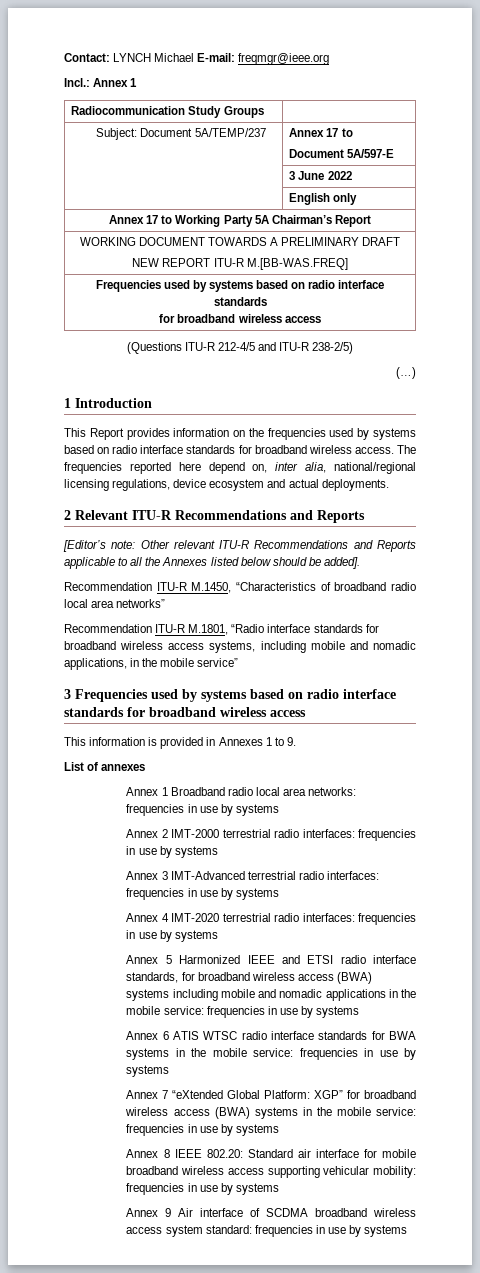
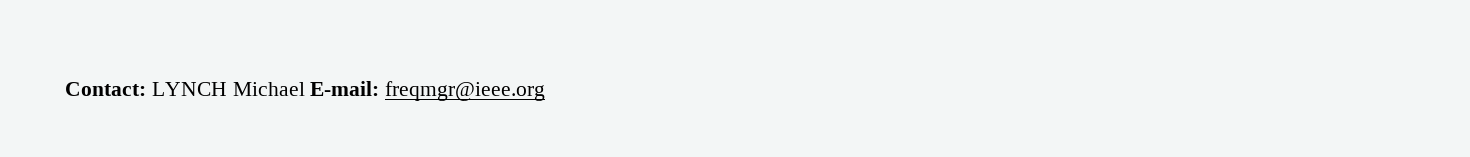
- Incl.: Annex 1
- Radiocommunication Study Groups |
- Subject: Document 5A/TEMP/237 | Annex 17 to
- Document 5A/597-E
- | 3 June 2022
- | English only
- Annex 17 to Working Party 5A Chairman’s Report
- WORKING DOCUMENT TOWARDS A PRELIMINARY DRAFT
- NEW REPORT ITU-R M.[BB-WAS.FREQ]
- Frequencies used by systems based on radio interface standards
- for broadband wireless access
- (Questions ITU-R 212-4/5 and ITU-R 238-2/5)
- (…)
- 1 Introduction
- This Report provides information on the frequencies used by systems based on radio interface standards for broadband wireless access. The frequencies reported here depend on, inter alia, national/regional licensing regulations, device ecosystem and actual deployments.
- 2 Relevant ITU-R Recommendations and Reports
- [Editor’s note: Other relevant ITU-R Recommendations and Reports applicable to all the Annexes listed below should be added].
- Recommendation ITU-R M.1450, “Characteristics of broadband radio local area networks”
- Recommendation ITU-R M.1801, “Radio interface standards for broadband wireless access systems, including mobile and nomadic applications, in the mobile service”
- 3 Frequencies used by systems based on radio interface standards for broadband wireless access
- This information is provided in Annexes 1 to 9.
- List of annexes
- Annex 1 Broadband radio local area networks: frequencies in use by systems
- Annex 2 IMT-2000 terrestrial radio interfaces: frequencies in use by systems
- Annex 3 IMT-Advanced terrestrial radio interfaces: frequencies in use by systems
- Annex 4 IMT-2020 terrestrial radio interfaces: frequencies in use by systems
- Annex 5 Harmonized IEEE and ETSI radio interface standards, for broadband wireless access (BWA) systems including mobile and nomadic applications in the mobile service: frequencies in use by systems
- Annex 6 ATIS WTSC radio interface standards for BWA systems in the mobile service: frequencies in use by systems
- Annex 7 “eXtended Global Platform: XGP” for broadband wireless access (BWA) systems in the mobile service: frequencies in use by systems
- Annex 8 IEEE 802.20: Standard air interface for mobile broadband wireless access supporting vehicular mobility: frequencies in use by systems
- Annex 9 Air interface of SCDMA broadband wireless access system standard: frequencies in use by systems

